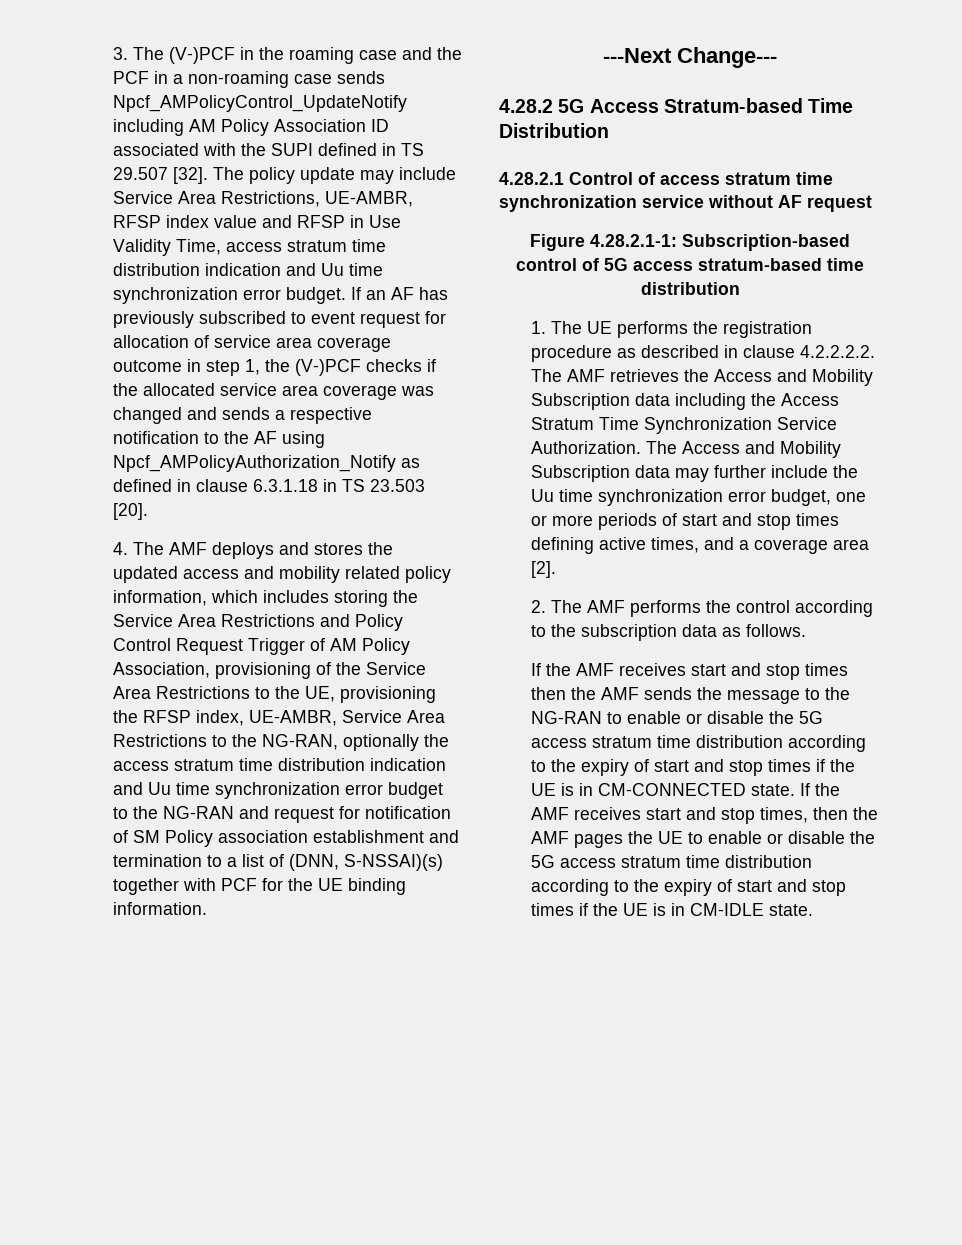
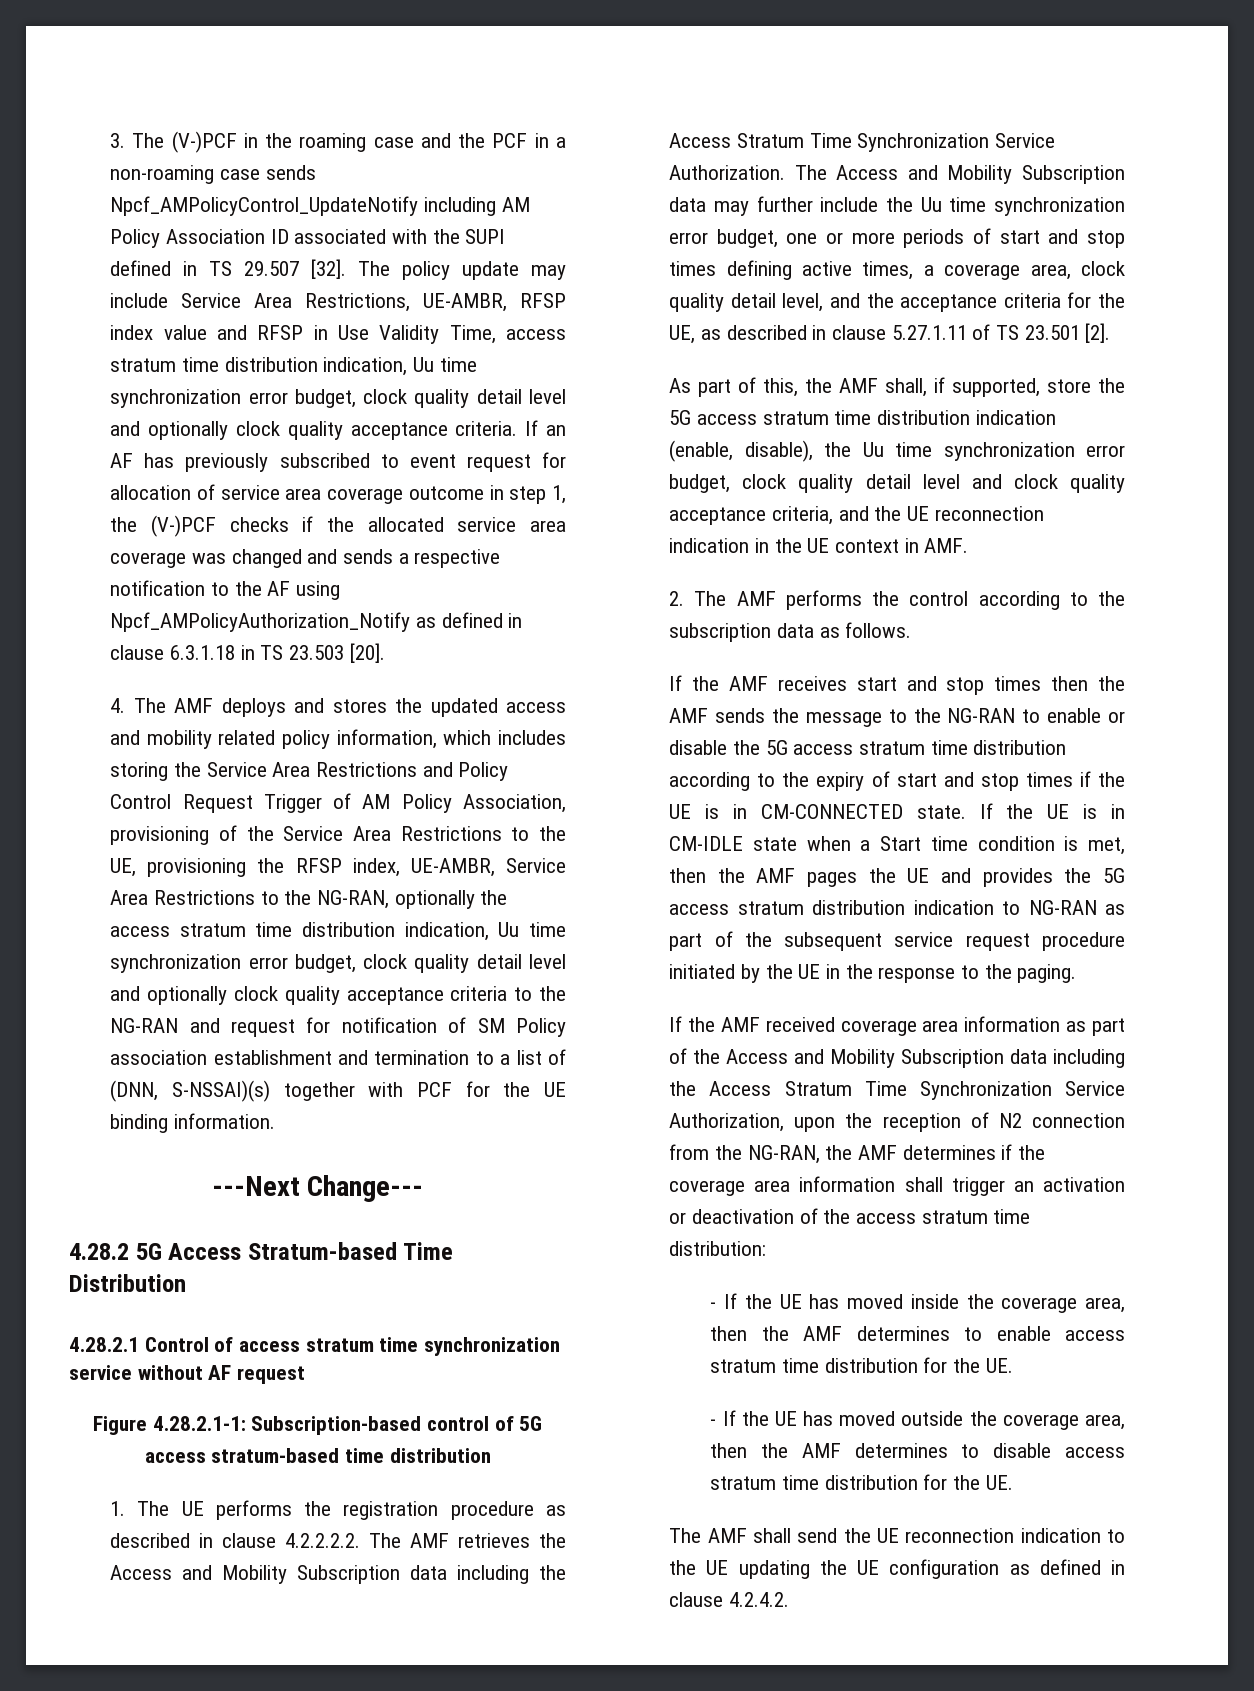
- The policy update may include Service Area Restrictions, UE-AMBR, RFSP index value and RFSP in Use Validity Time, access stratum time distribution indication and Uu time synchronization error budget.
+ The policy update may include Service Area Restrictions, UE-AMBR, RFSP index value and RFSP in Use Validity Time, access stratum time distribution indication, Uu time synchronization error budget, clock quality detail level and optionally clock quality acceptance criteria.
- 4. The AMF deploys and stores the updated access and mobility related policy information, which includes storing the Service Area Restrictions and Policy Control Request Trigger of AM Policy Association, provisioning of the Service Area Restrictions to the UE, provisioning the RFSP index, UE-AMBR, Service Area Restrictions to the NG-RAN, optionally the access stratum time distribution indication and Uu time synchronization error budget to the NG-RAN and request for notification of SM Policy association establishment and termination to a list of (DNN, S-NSSAI)(s) together with PCF for the UE binding information.
+ 4. The AMF deploys and stores the updated access and mobility related policy information, which includes storing the Service Area Restrictions and Policy Control Request Trigger of AM Policy Association, provisioning of the Service Area Restrictions to the UE, provisioning the RFSP index, UE-AMBR, Service Area Restrictions to the NG-RAN, optionally the access stratum time distribution indication, Uu time synchronization error budget, clock quality detail level and optionally clock quality acceptance criteria to the NG-RAN and request for notification of SM Policy association establishment and termination to a list of (DNN, S-NSSAI)(s) together with PCF for the UE binding information.
- The Access and Mobility Subscription data may further include the Uu time synchronization error budget, one or more periods of start and stop times defining active times, and a coverage area [2].
+ The Access and Mobility Subscription data may further include the Uu time synchronization error budget, one or more periods of start and stop times defining active times, a coverage area, clock quality detail level, and the acceptance criteria for the UE, as described in clause 5.27.1.11 of TS 23.501 [2].
+ As part of this, the AMF shall, if supported, store the 5G access stratum time distribution indication (enable, disable), the Uu time synchronization error budget, clock quality detail level and clock quality acceptance criteria, and the UE reconnection indication in the UE context in AMF.
- If the AMF receives start and stop times, then the AMF pages the UE to enable or disable the 5G access stratum time distribution according to the expiry of start and stop times if the UE is in CM-IDLE state.
+ If the UE is in CM-IDLE state when a Start time condition is met, then the AMF pages the UE and provides the 5G access stratum distribution indication to NG-RAN as part of the subsequent service request procedure initiated by the UE in the response to the paging.
+ If the AMF received coverage area information as part of the Access and Mobility Subscription data including the Access Stratum Time Synchronization Service Authorization, upon the reception of N2 connection from the NG-RAN, the AMF determines if the coverage area information shall trigger an activation or deactivation of the access stratum time distribution:
+ - If the UE has moved inside the coverage area, then the AMF determines to enable access stratum time distribution for the UE.
+ - If the UE has moved outside the coverage area, then the AMF determines to disable access stratum time distribution for the UE.
+ The AMF shall send the UE reconnection indication to the UE updating the UE configuration as defined in clause 4.2.4.2.

